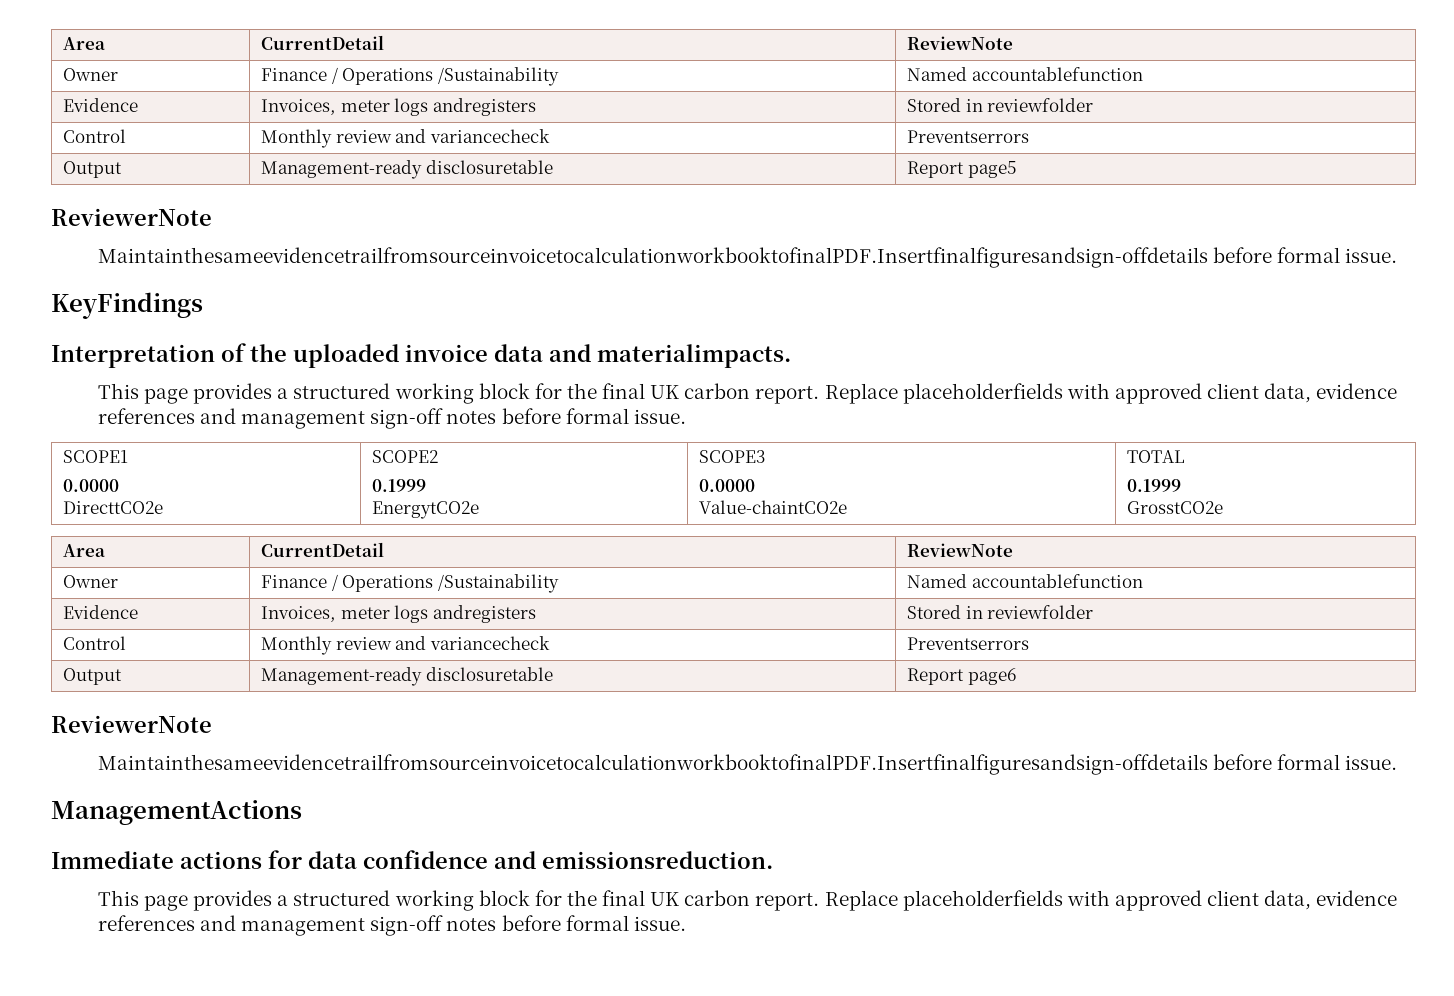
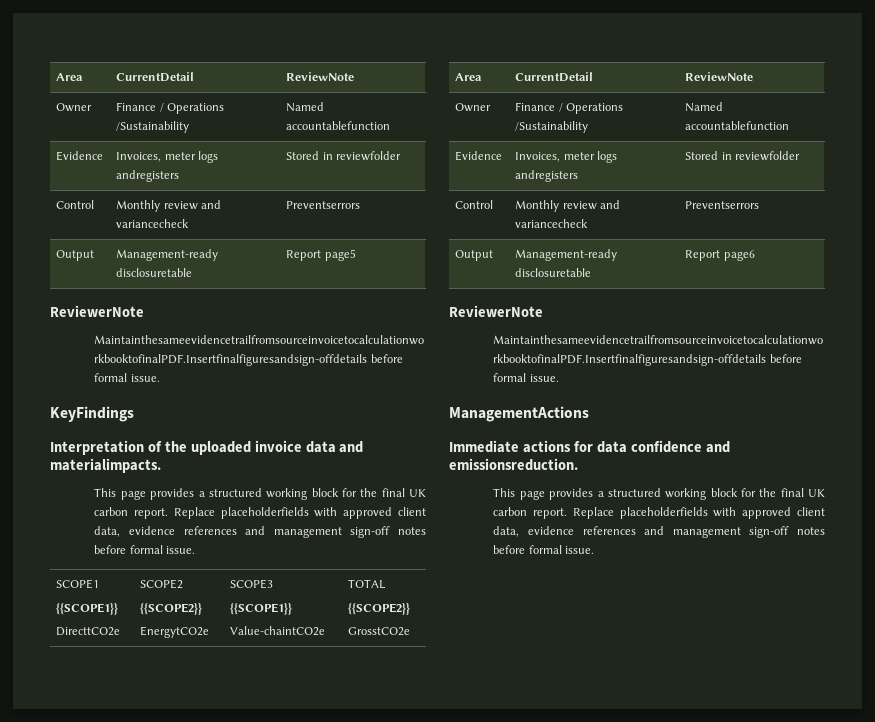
  SCOPE1
- 0.0000
+ {{SCOPE1}}
  DirecttCO2e | SCOPE2
- 0.1999
+ {{SCOPE2}}
  EnergytCO2e | SCOPE3
- 0.0000
+ {{SCOPE1}}
  Value-chaintCO2e | TOTAL
- 0.1999
+ {{SCOPE2}}

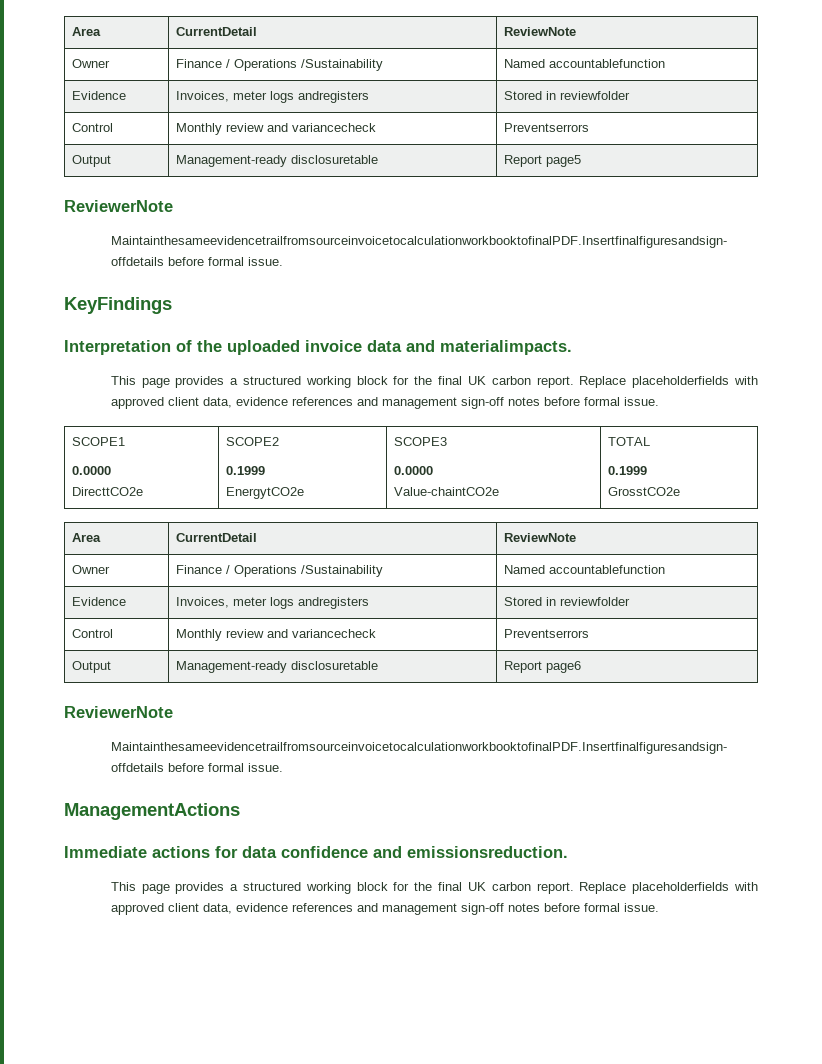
  SCOPE1
- {{SCOPE1}}
+ 0.0000
  DirecttCO2e | SCOPE2
- {{SCOPE2}}
+ 0.1999
  EnergytCO2e | SCOPE3
- {{SCOPE1}}
+ 0.0000
  Value-chaintCO2e | TOTAL
- {{SCOPE2}}
+ 0.1999

